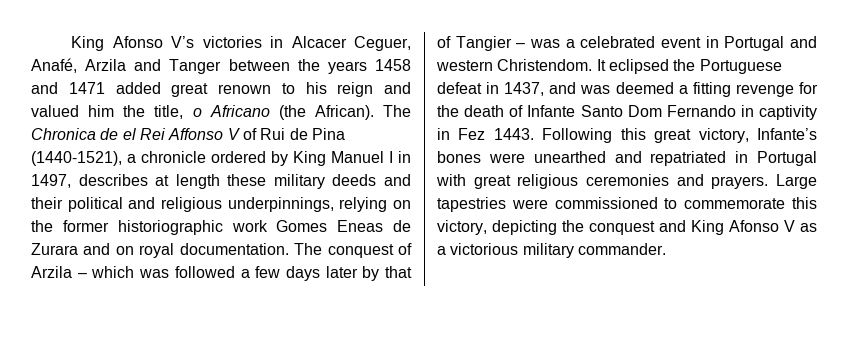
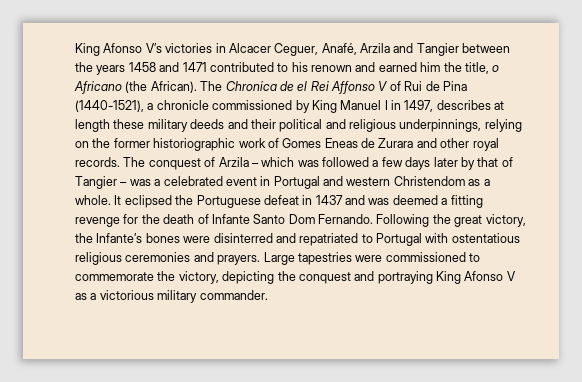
- King Afonso V’s victories in Alcacer Ceguer, Anafé, Arzila and Tanger between the years 1458 and 1471 added great renown to his reign and valued him the title, o Africano (the African).
+ King Afonso V’s victories in Alcacer Ceguer, Anafé, Arzila and Tangier between the years 1458 and 1471 contributed to his renown and earned him the title, o Africano (the African).
- The Chronica de el Rei Affonso V of Rui de Pina (1440-1521), a chronicle ordered by King Manuel I in 1497, describes at length these military deeds and their political and religious underpinnings, relying on the former historiographic work Gomes Eneas de Zurara and on royal documentation.
+ The Chronica de el Rei Affonso V of Rui de Pina (1440-1521), a chronicle commissioned by King Manuel I in 1497, describes at length these military deeds and their political and religious underpinnings, relying on the former historiographic work of Gomes Eneas de Zurara and other royal records.
- The conquest of Arzila – which was followed a few days later by that of Tangier – was a celebrated event in Portugal and western Christendom.
+ The conquest of Arzila – which was followed a few days later by that of Tangier – was a celebrated event in Portugal and western Christendom as a whole.
- It eclipsed the Portuguese defeat in 1437, and was deemed a fitting revenge for the death of Infante Santo Dom Fernando in captivity in Fez 1443. Following this great victory, Infante’s bones were unearthed and repatriated in Portugal with great religious ceremonies and prayers.
+ It eclipsed the Portuguese defeat in 1437 and was deemed a fitting revenge for the death of Infante Santo Dom Fernando. Following the great victory, the Infante’s bones were disinterred and repatriated to Portugal with ostentatious religious ceremonies and prayers.
- Large tapestries were commissioned to commemorate this victory, depicting the conquest and King Afonso V as a victorious military commander.
+ Large tapestries were commissioned to commemorate the victory, depicting the conquest and portraying King Afonso V as a victorious military commander.

